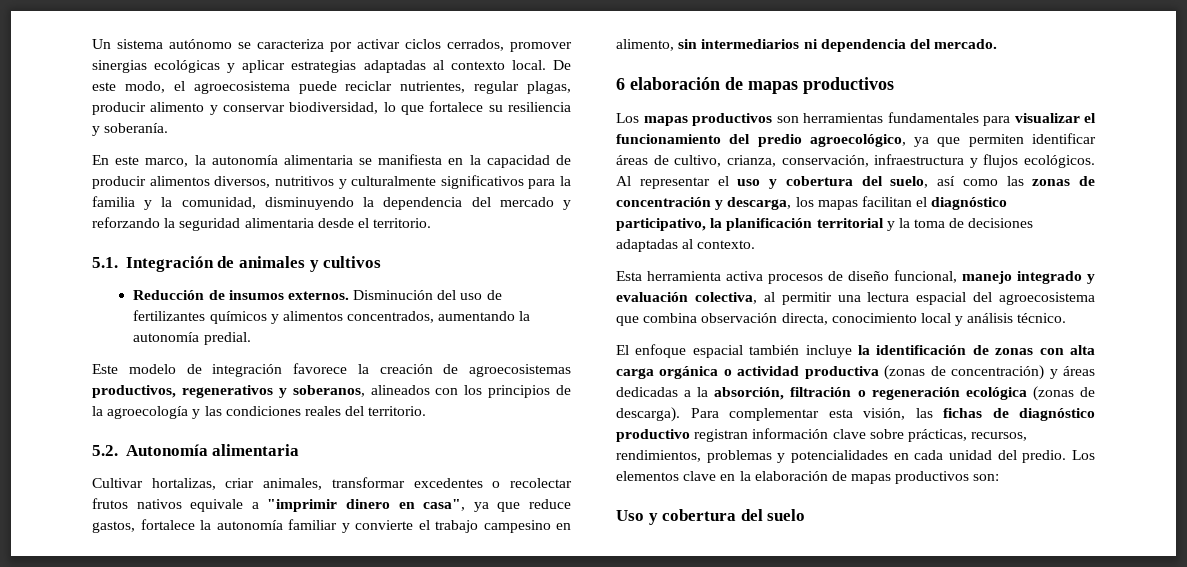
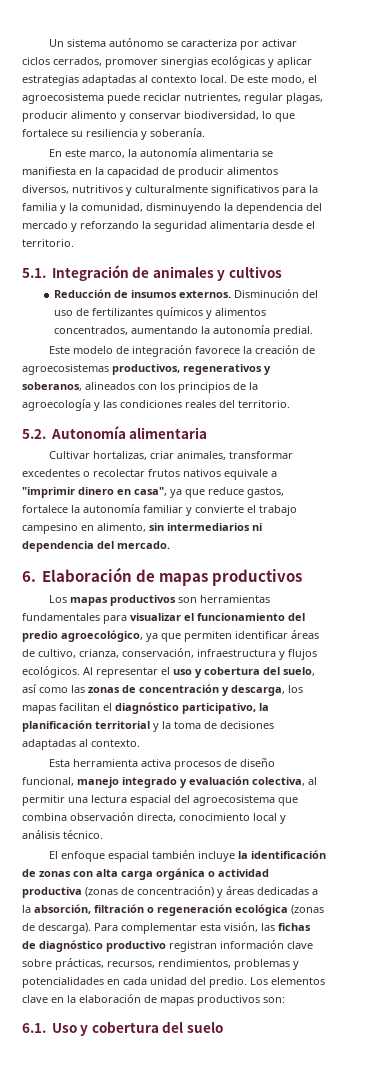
- 6 elaboración de mapas productivos
+ 6. Elaboración de mapas productivos
- Uso y cobertura del suelo
+ 6.1. Uso y cobertura del suelo

